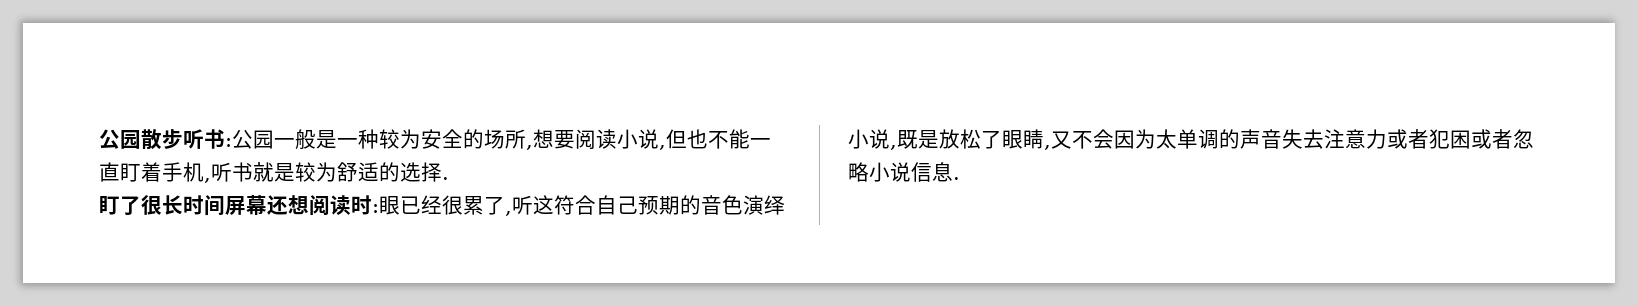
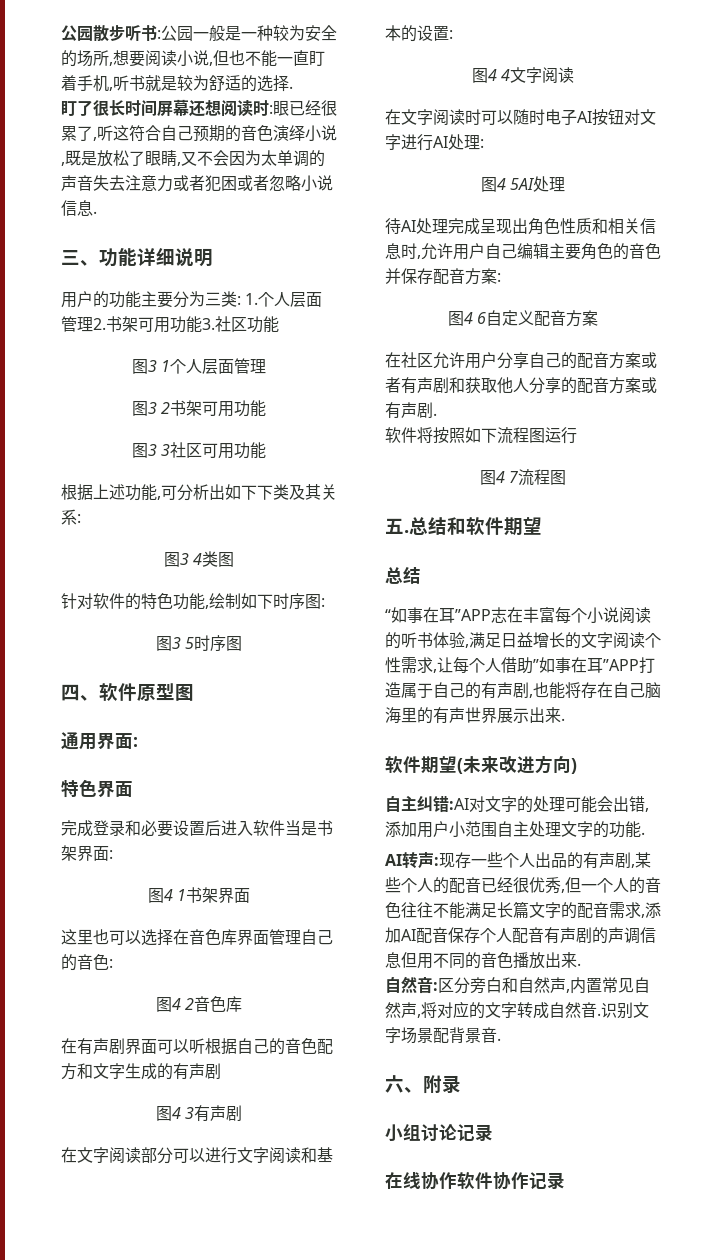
+ 三、功能详细说明
+ 用户的功能主要分为三类: 1.个人层面管理2.书架可用功能3.社区功能
+ 图3 1个人层面管理
+ 图3 2书架可用功能
+ 图3 3社区可用功能
+ 根据上述功能,可分析出如下下类及其关系:
+ 图3 4类图
+ 针对软件的特色功能,绘制如下时序图:
+ 图3 5时序图
+ 四、软件原型图
+ 通用界面:
+ 特色界面
+ 完成登录和必要设置后进入软件当是书架界面:
+ 图4 1书架界面
+ 这里也可以选择在音色库界面管理自己的音色:
+ 图4 2音色库
+ 在有声剧界面可以听根据自己的音色配方和文字生成的有声剧
+ 图4 3有声剧
+ 在文字阅读部分可以进行文字阅读和基本的设置:
+ 图4 4文字阅读
+ 在文字阅读时可以随时电子AI按钮对文字进行AI处理:
+ 图4 5AI处理
+ 待AI处理完成呈现出角色性质和相关信息时,允许用户自己编辑主要角色的音色并保存配音方案:
+ 图4 6自定义配音方案
+ 在社区允许用户分享自己的配音方案或者有声剧和获取他人分享的配音方案或有声剧.
+ 软件将按照如下流程图运行
+ 图4 7流程图
+ 五.总结和软件期望
+ 总结
+ “如事在耳”APP志在丰富每个小说阅读的听书体验,满足日益增长的文字阅读个性需求,让每个人借助”如事在耳”APP打造属于自己的有声剧,也能将存在自己脑海里的有声世界展示出来.
+ 软件期望(未来改进方向)
+ 自主纠错:AI对文字的处理可能会出错,添加用户小范围自主处理文字的功能.
+ AI转声:现存一些个人出品的有声剧,某些个人的配音已经很优秀,但一个人的音色往往不能满足长篇文字的配音需求,添加AI配音保存个人配音有声剧的声调信息但用不同的音色播放出来.
+ 自然音:区分旁白和自然声,内置常见自然声,将对应的文字转成自然音.识别文字场景配背景音.
+ 六、附录
+ 小组讨论记录
+ 在线协作软件协作记录

